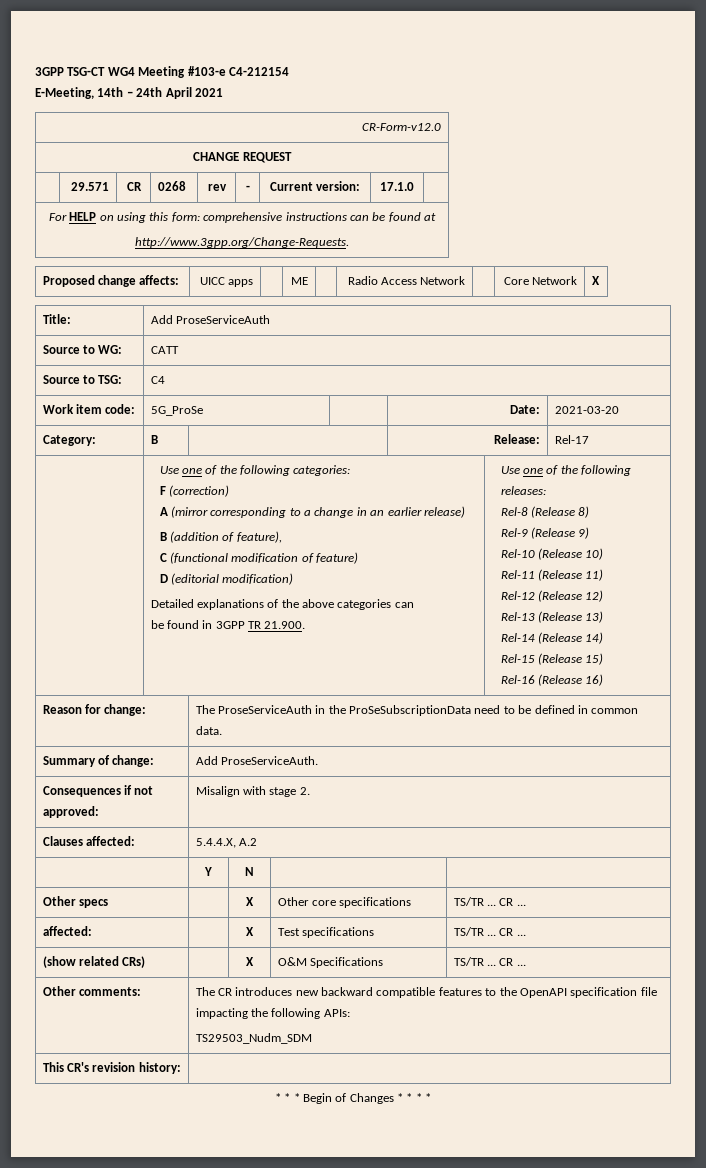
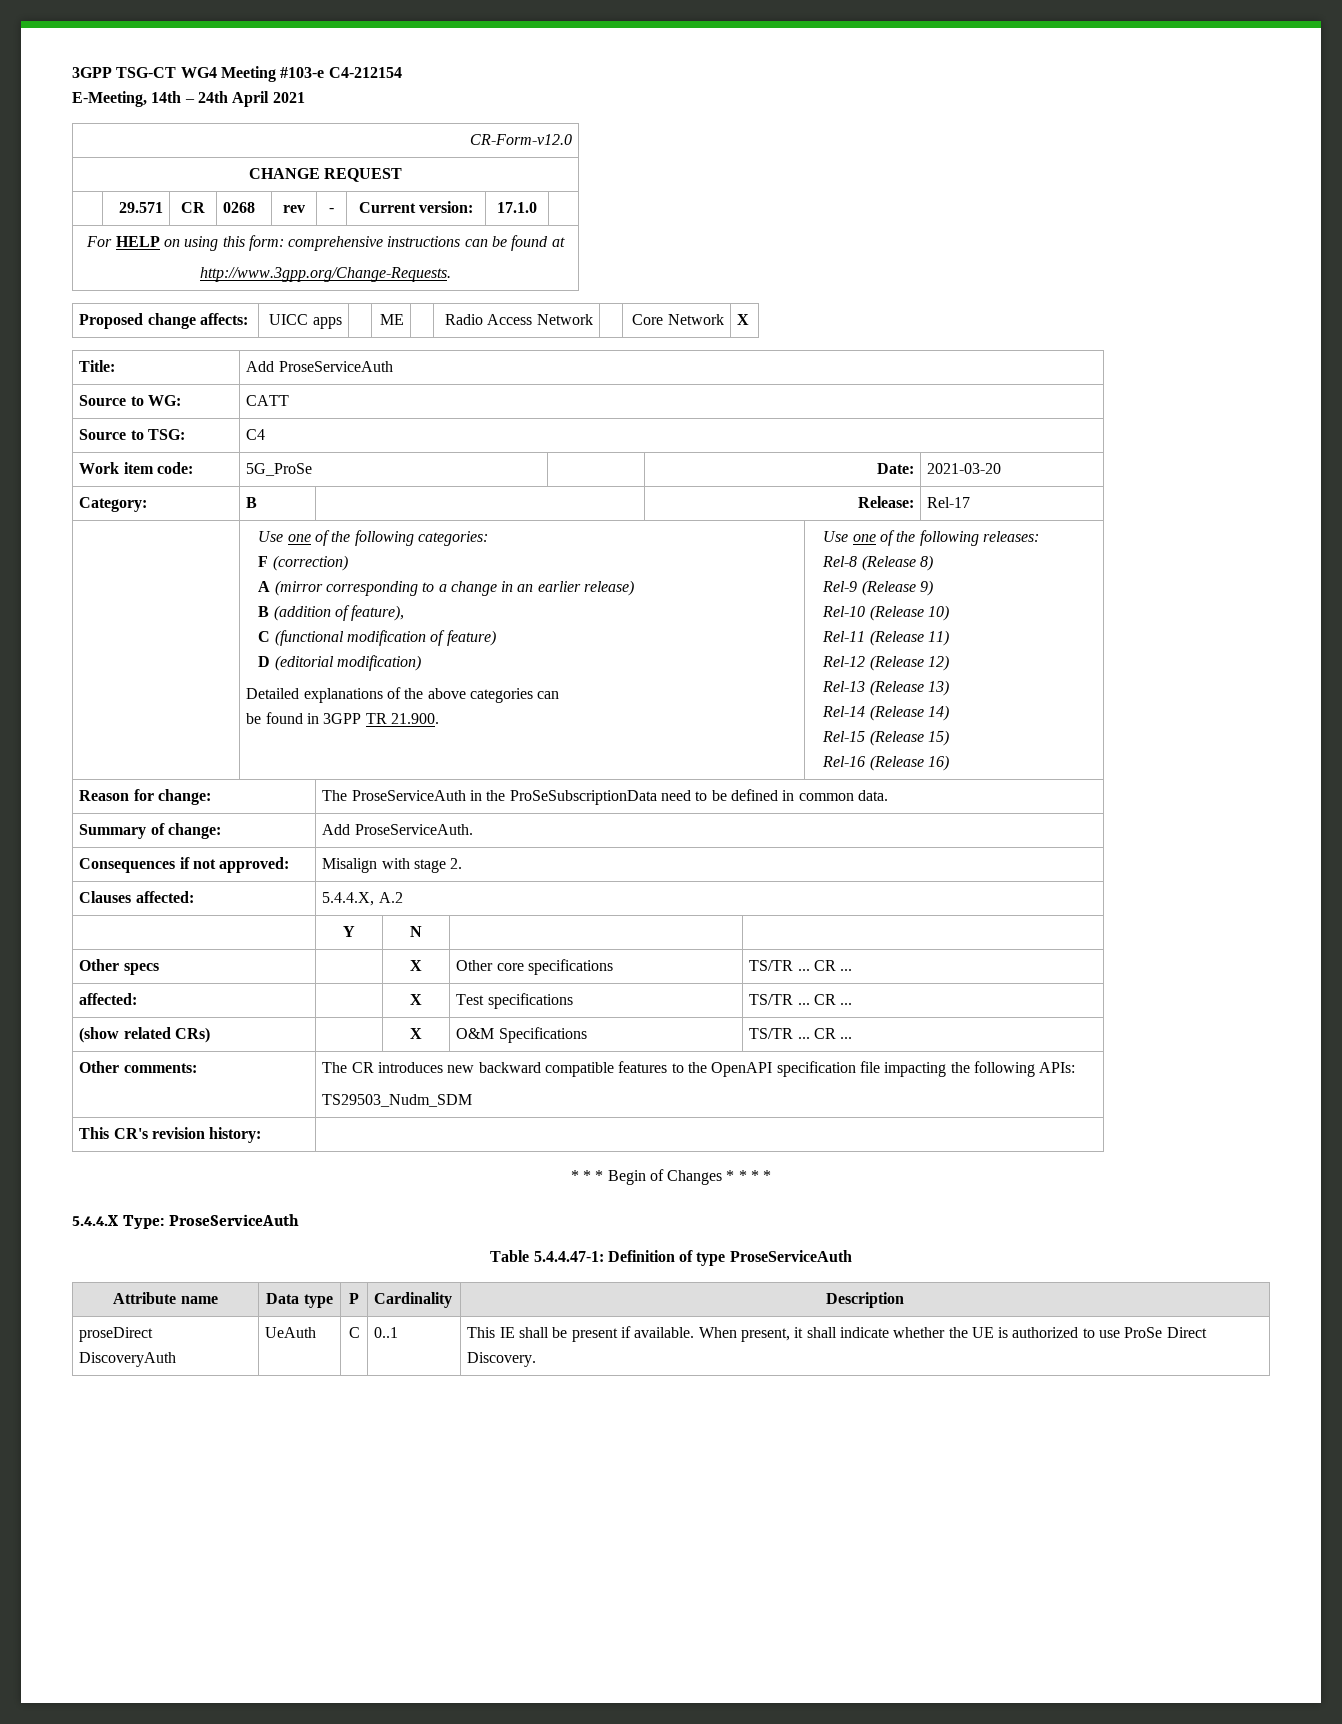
+ 5.4.4.X Type: ProseServiceAuth
+ Table 5.4.4.47-1: Definition of type ProseServiceAuth
+ Attribute name | Data type | P | Cardinality | Description
+ proseDirect DiscoveryAuth | UeAuth | C | 0..1 | This IE shall be present if available. When present, it shall indicate whether the UE is authorized to use ProSe Direct Discovery.

